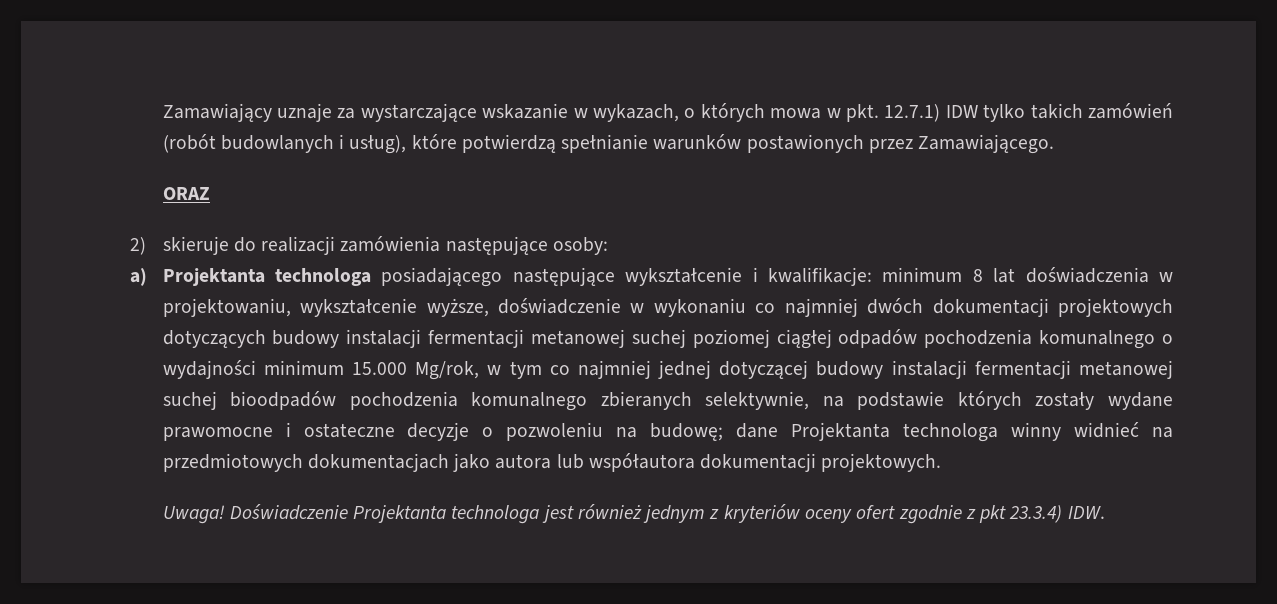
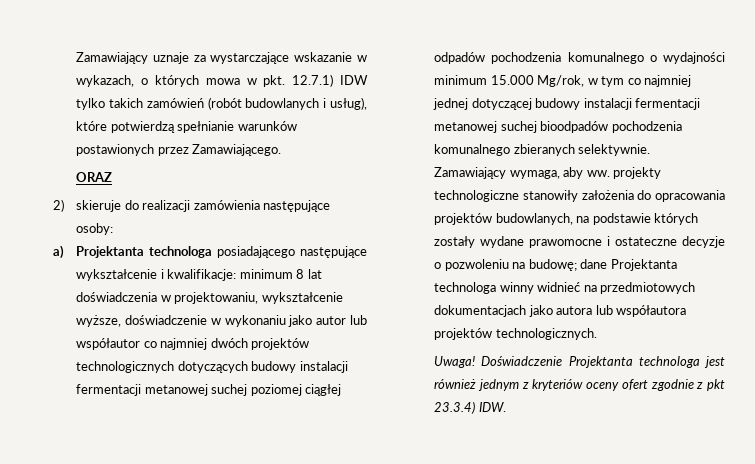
- minimum 8 lat doświadczenia w projektowaniu, wykształcenie wyższe, doświadczenie w wykonaniu co najmniej dwóch dokumentacji projektowych dotyczących budowy instalacji fermentacji metanowej suchej poziomej ciągłej odpadów pochodzenia komunalnego o wydajności minimum 15.000 Mg/rok, w tym co najmniej jednej dotyczącej budowy instalacji fermentacji metanowej suchej bioodpadów pochodzenia komunalnego zbieranych selektywnie, na podstawie których zostały wydane prawomocne i ostateczne decyzje o pozwoleniu na budowę;
+ minimum 8 lat doświadczenia w projektowaniu, wykształcenie wyższe, doświadczenie w wykonaniu jako autor lub współautor co najmniej dwóch projektów technologicznych dotyczących budowy instalacji fermentacji metanowej suchej poziomej ciągłej odpadów pochodzenia komunalnego o wydajności minimum 15.000 Mg/rok, w tym co najmniej jednej dotyczącej budowy instalacji fermentacji metanowej suchej bioodpadów pochodzenia komunalnego zbieranych selektywnie. Zamawiający wymaga, aby ww. projekty technologiczne stanowiły założenia do opracowania projektów budowlanych, na podstawie których zostały wydane prawomocne i ostateczne decyzje o pozwoleniu na budowę;
- dane Projektanta technologa winny widnieć na przedmiotowych dokumentacjach jako autora lub współautora dokumentacji projektowych.
+ dane Projektanta technologa winny widnieć na przedmiotowych dokumentacjach jako autora lub współautora projektów technologicznych.

